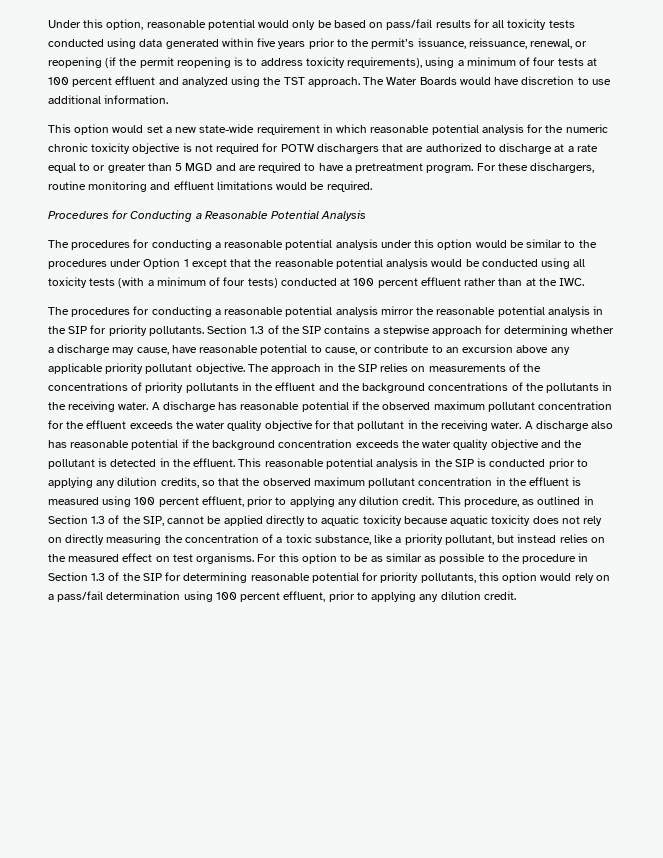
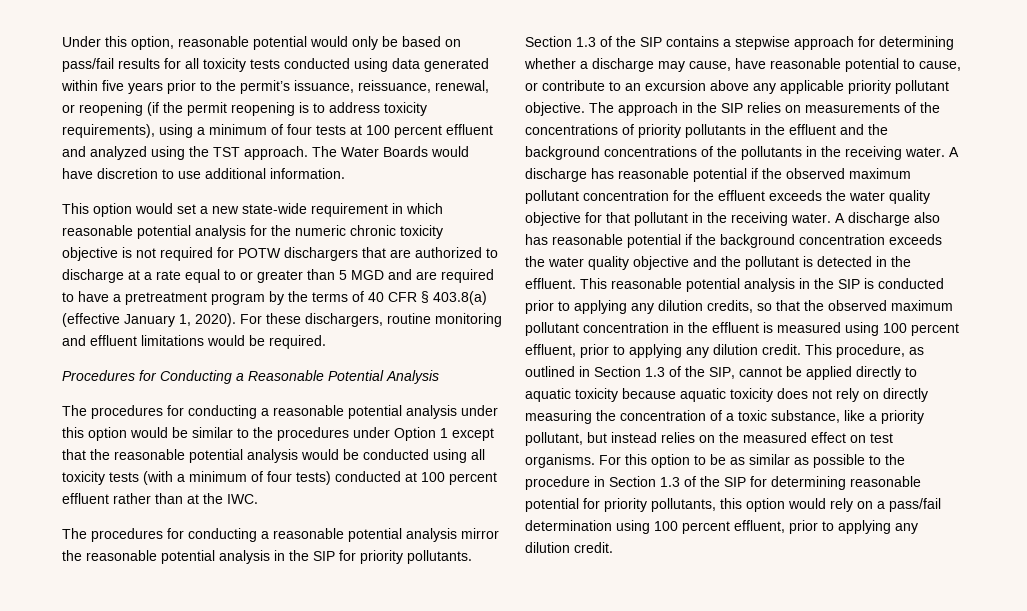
- This option would set a new state-wide requirement in which reasonable potential analysis for the numeric chronic toxicity objective is not required for POTW dischargers that are authorized to discharge at a rate equal to or greater than 5 MGD and are required to have a pretreatment program.
+ This option would set a new state-wide requirement in which reasonable potential analysis for the numeric chronic toxicity objective is not required for POTW dischargers that are authorized to discharge at a rate equal to or greater than 5 MGD and are required to have a pretreatment program by the terms of 40 CFR § 403.8(a) (effective January 1, 2020).

